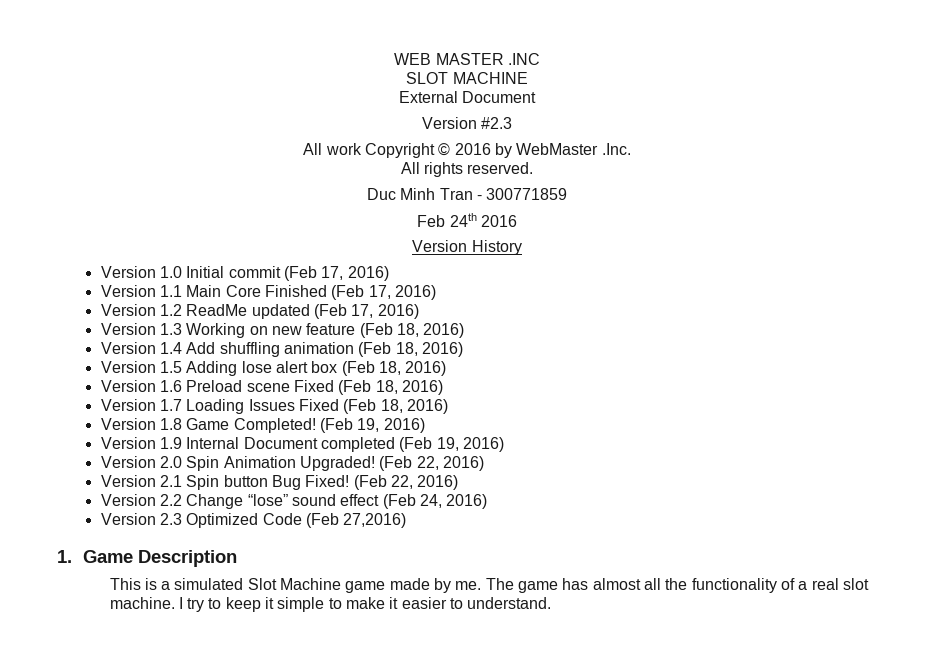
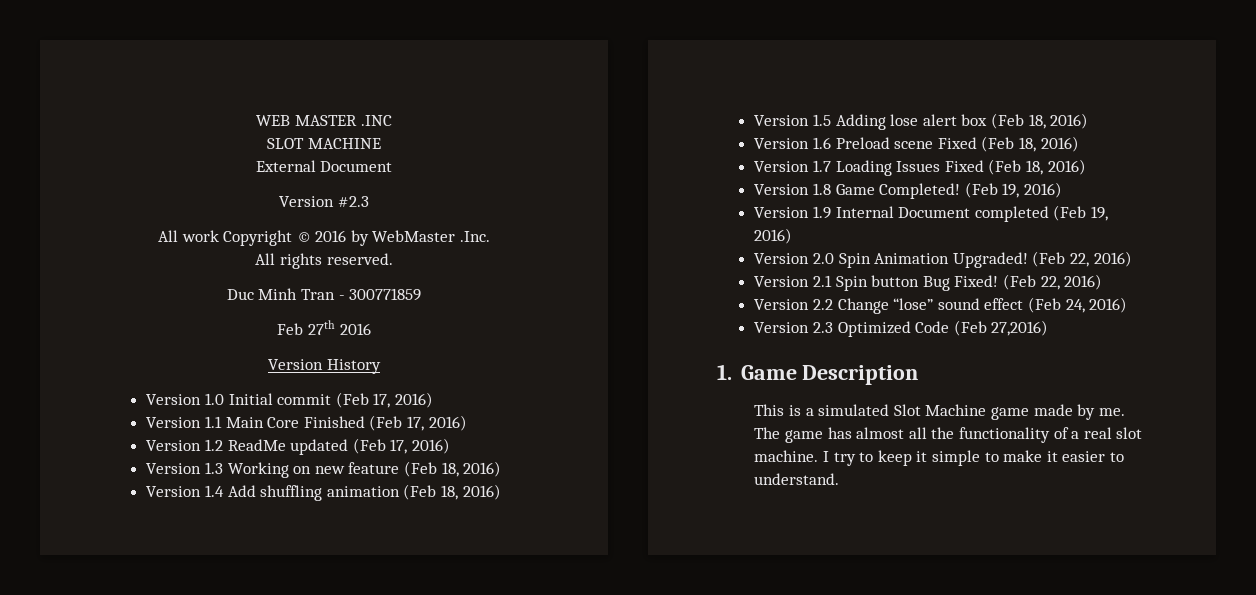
- Feb 24th 2016
+ Feb 27th 2016

